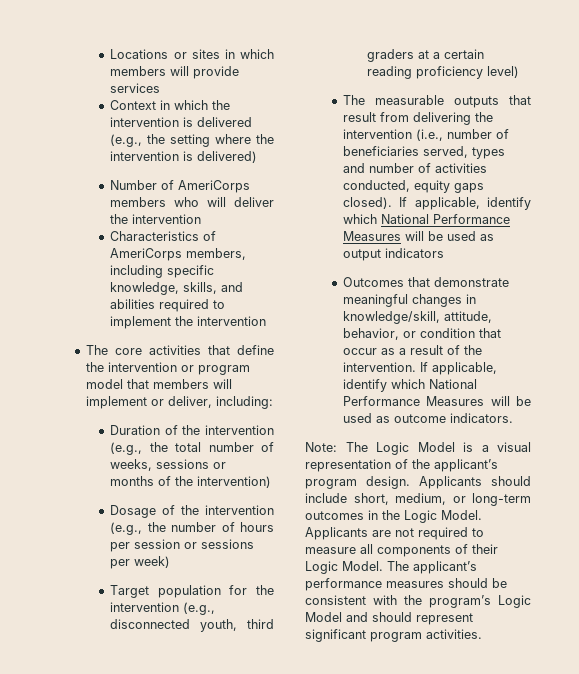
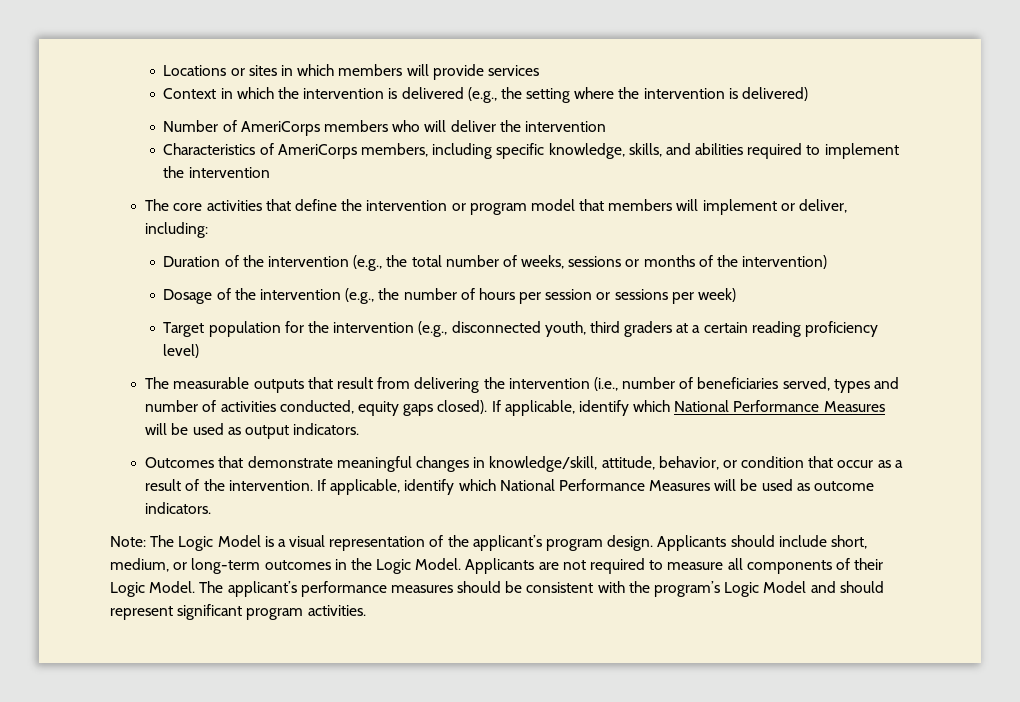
- If applicable, identify which National Performance Measures will be used as output indicators
+ If applicable, identify which National Performance Measures will be used as output indicators.

